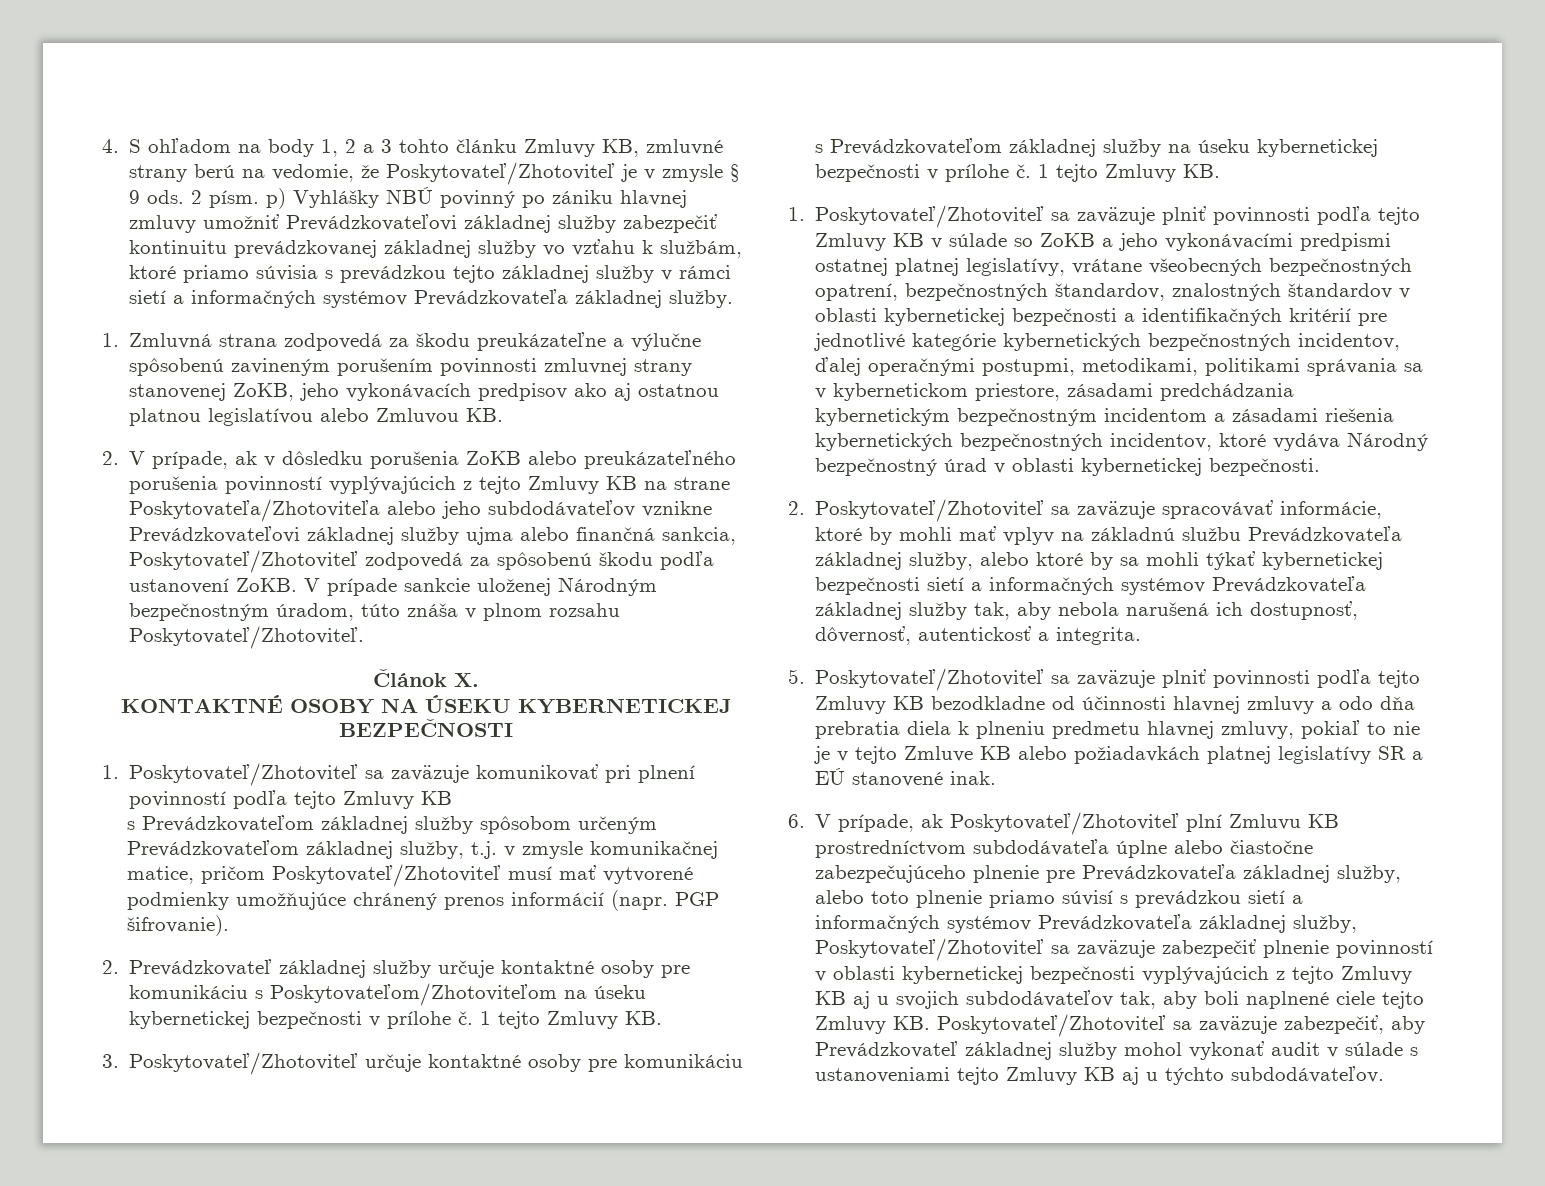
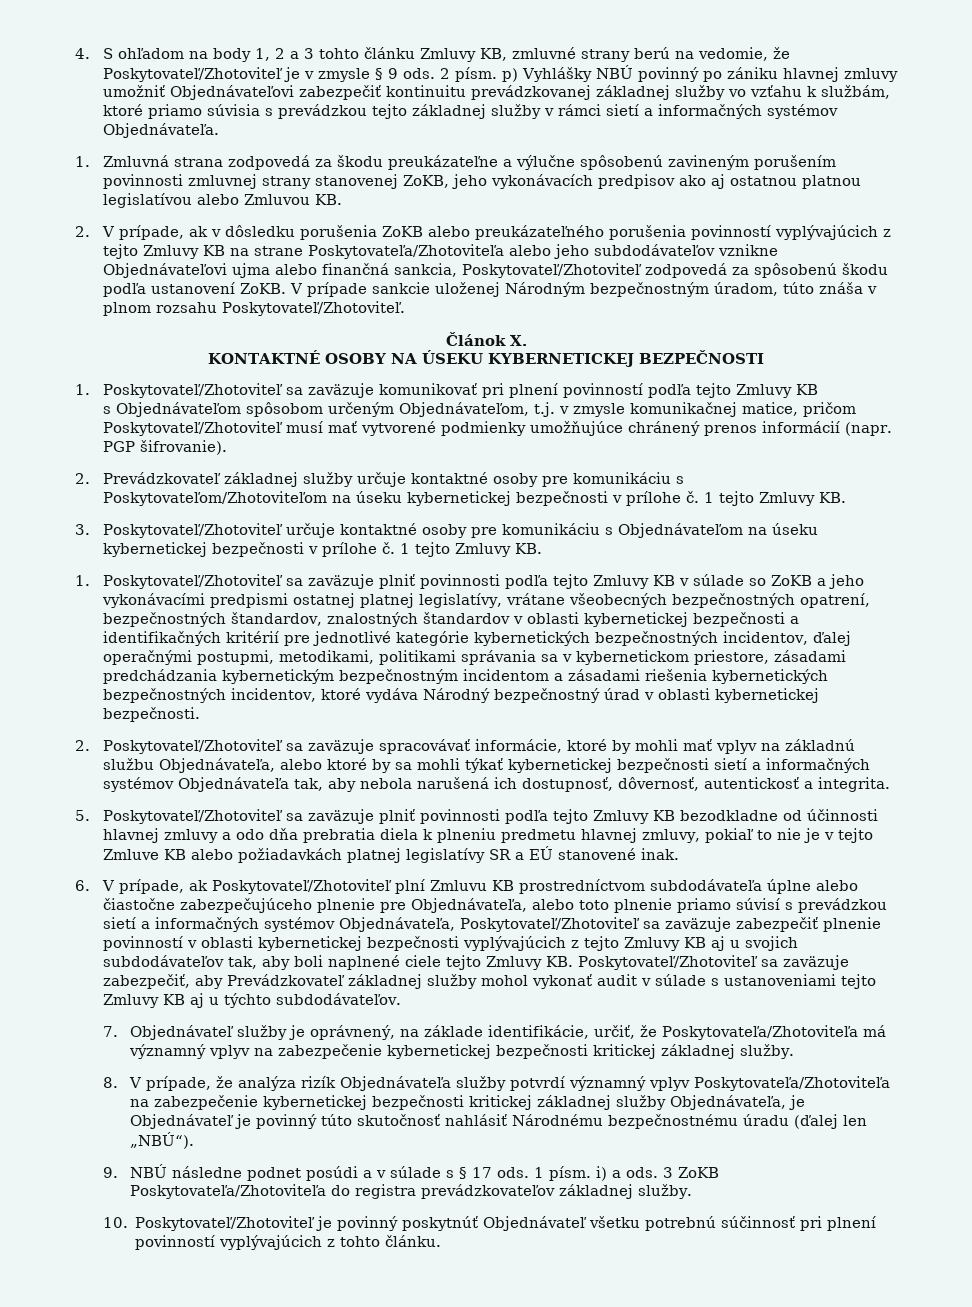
- 2 písm. p) Vyhlášky NBÚ povinný po zániku hlavnej zmluvy umožniť Prevádzkovateľovi základnej služby zabezpečiť kontinuitu prevádzkovanej základnej služby vo vzťahu k službám, ktoré priamo súvisia s prevádzkou tejto základnej služby v rámci sietí a informačných systémov Prevádzkovateľa základnej služby.
+ 2 písm. p) Vyhlášky NBÚ povinný po zániku hlavnej zmluvy umožniť Objednávateľovi zabezpečiť kontinuitu prevádzkovanej základnej služby vo vzťahu k službám, ktoré priamo súvisia s prevádzkou tejto základnej služby v rámci sietí a informačných systémov Objednávateľa.
- 2. V prípade, ak v dôsledku porušenia ZoKB alebo preukázateľného porušenia povinností vyplývajúcich z tejto Zmluvy KB na strane Poskytovateľa/Zhotoviteľa alebo jeho subdodávateľov vznikne Prevádzkovateľovi základnej služby ujma alebo finančná sankcia, Poskytovateľ/Zhotoviteľ zodpovedá za spôsobenú škodu podľa ustanovení ZoKB.
+ 2. V prípade, ak v dôsledku porušenia ZoKB alebo preukázateľného porušenia povinností vyplývajúcich z tejto Zmluvy KB na strane Poskytovateľa/Zhotoviteľa alebo jeho subdodávateľov vznikne Objednávateľovi ujma alebo finančná sankcia, Poskytovateľ/Zhotoviteľ zodpovedá za spôsobenú škodu podľa ustanovení ZoKB.
- s Prevádzkovateľom základnej služby spôsobom určeným Prevádzkovateľom základnej služby, t.j. v zmysle komunikačnej matice, pričom Poskytovateľ/Zhotoviteľ musí mať vytvorené podmienky umožňujúce chránený prenos informácií (napr.
+ s Objednávateľom spôsobom určeným Objednávateľom, t.j. v zmysle komunikačnej matice, pričom Poskytovateľ/Zhotoviteľ musí mať vytvorené podmienky umožňujúce chránený prenos informácií (napr.
- 3. Poskytovateľ/Zhotoviteľ určuje kontaktné osoby pre komunikáciu s Prevádzkovateľom základnej služby na úseku kybernetickej bezpečnosti v prílohe č.
+ 3. Poskytovateľ/Zhotoviteľ určuje kontaktné osoby pre komunikáciu s Objednávateľom na úseku kybernetickej bezpečnosti v prílohe č.
- 2. Poskytovateľ/Zhotoviteľ sa zaväzuje spracovávať informácie, ktoré by mohli mať vplyv na základnú službu Prevádzkovateľa základnej služby, alebo ktoré by sa mohli týkať kybernetickej bezpečnosti sietí a informačných systémov Prevádzkovateľa základnej služby tak, aby nebola narušená ich dostupnosť, dôvernosť, autentickosť a integrita.
+ 2. Poskytovateľ/Zhotoviteľ sa zaväzuje spracovávať informácie, ktoré by mohli mať vplyv na základnú službu Objednávateľa, alebo ktoré by sa mohli týkať kybernetickej bezpečnosti sietí a informačných systémov Objednávateľa tak, aby nebola narušená ich dostupnosť, dôvernosť, autentickosť a integrita.
- 6. V prípade, ak Poskytovateľ/Zhotoviteľ plní Zmluvu KB prostredníctvom subdodávateľa úplne alebo čiastočne zabezpečujúceho plnenie pre Prevádzkovateľa základnej služby, alebo toto plnenie priamo súvisí s prevádzkou sietí a informačných systémov Prevádzkovateľa základnej služby, Poskytovateľ/Zhotoviteľ sa zaväzuje zabezpečiť plnenie povinností v oblasti kybernetickej bezpečnosti vyplývajúcich z tejto Zmluvy KB aj u svojich subdodávateľov tak, aby boli naplnené ciele tejto Zmluvy KB. Poskytovateľ/Zhotoviteľ sa zaväzuje zabezpečiť, aby Prevádzkovateľ základnej služby mohol vykonať audit v súlade s ustanoveniami tejto Zmluvy KB aj u týchto subdodávateľov.
+ 6. V prípade, ak Poskytovateľ/Zhotoviteľ plní Zmluvu KB prostredníctvom subdodávateľa úplne alebo čiastočne zabezpečujúceho plnenie pre Objednávateľa, alebo toto plnenie priamo súvisí s prevádzkou sietí a informačných systémov Objednávateľa, Poskytovateľ/Zhotoviteľ sa zaväzuje zabezpečiť plnenie povinností v oblasti kybernetickej bezpečnosti vyplývajúcich z tejto Zmluvy KB aj u svojich subdodávateľov tak, aby boli naplnené ciele tejto Zmluvy KB. Poskytovateľ/Zhotoviteľ sa zaväzuje zabezpečiť, aby Prevádzkovateľ základnej služby mohol vykonať audit v súlade s ustanoveniami tejto Zmluvy KB aj u týchto subdodávateľov.
+ 7. Objednávateľ služby je oprávnený, na základe identifikácie, určiť, že Poskytovateľa/Zhotoviteľa má významný vplyv na zabezpečenie kybernetickej bezpečnosti kritickej základnej služby.
+ 8. V prípade, že analýza rizík Objednávateľa služby potvrdí významný vplyv Poskytovateľa/Zhotoviteľa na zabezpečenie kybernetickej bezpečnosti kritickej základnej služby Objednávateľa, je Objednávateľ je povinný túto skutočnosť nahlásiť Národnému bezpečnostnému úradu (ďalej len „NBÚ“).
+ 9. NBÚ následne podnet posúdi a v súlade s § 17 ods. 1 písm. i) a ods. 3 ZoKB Poskytovateľa/Zhotoviteľa do registra prevádzkovateľov základnej služby.
+ 10. Poskytovateľ/Zhotoviteľ je povinný poskytnúť Objednávateľ všetku potrebnú súčinnosť pri plnení povinností vyplývajúcich z tohto článku.

